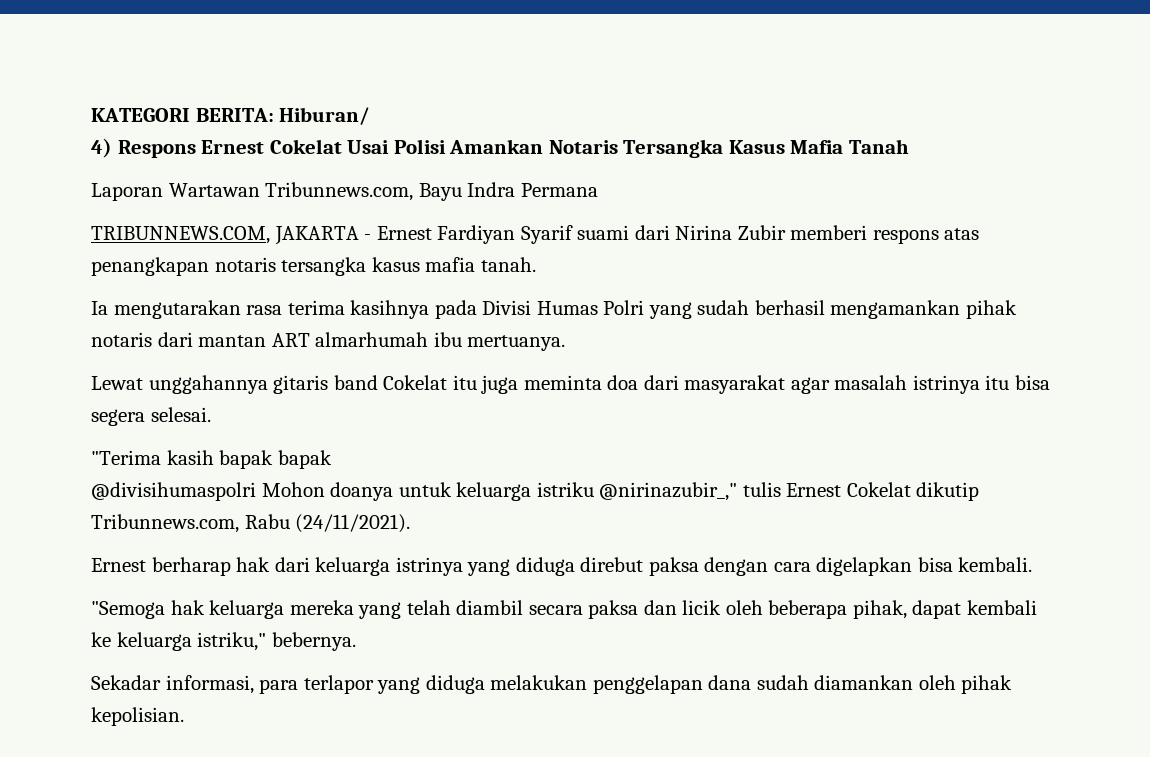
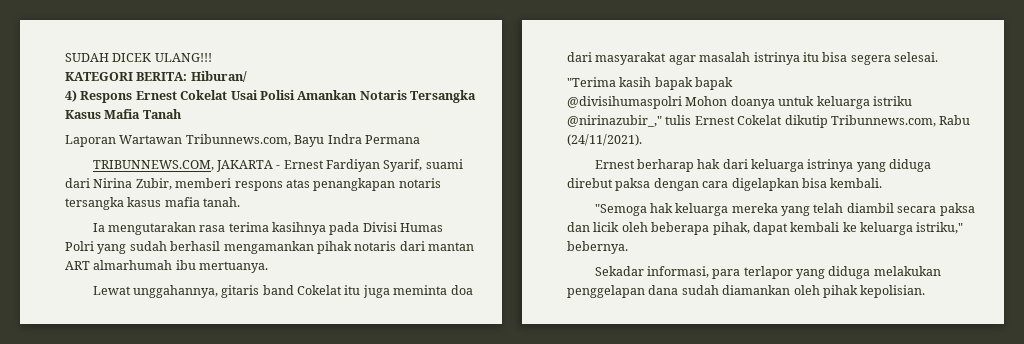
+ SUDAH DICEK ULANG!!!
- TRIBUNNEWS.COM, JAKARTA - Ernest Fardiyan Syarif suami dari Nirina Zubir memberi respons atas penangkapan notaris tersangka kasus mafia tanah.
+ TRIBUNNEWS.COM, JAKARTA - Ernest Fardiyan Syarif, suami dari Nirina Zubir, memberi respons atas penangkapan notaris tersangka kasus mafia tanah.
- Lewat unggahannya gitaris band Cokelat itu juga meminta doa dari masyarakat agar masalah istrinya itu bisa segera selesai.
+ Lewat unggahannya, gitaris band Cokelat itu juga meminta doa dari masyarakat agar masalah istrinya itu bisa segera selesai.

